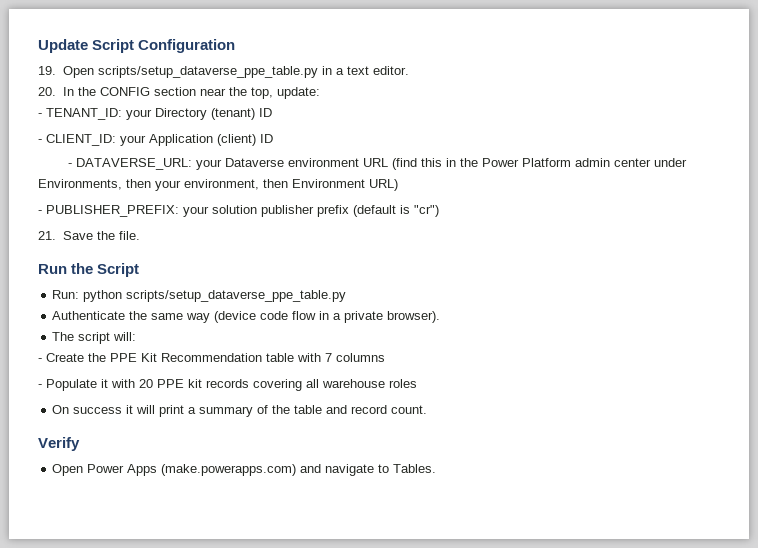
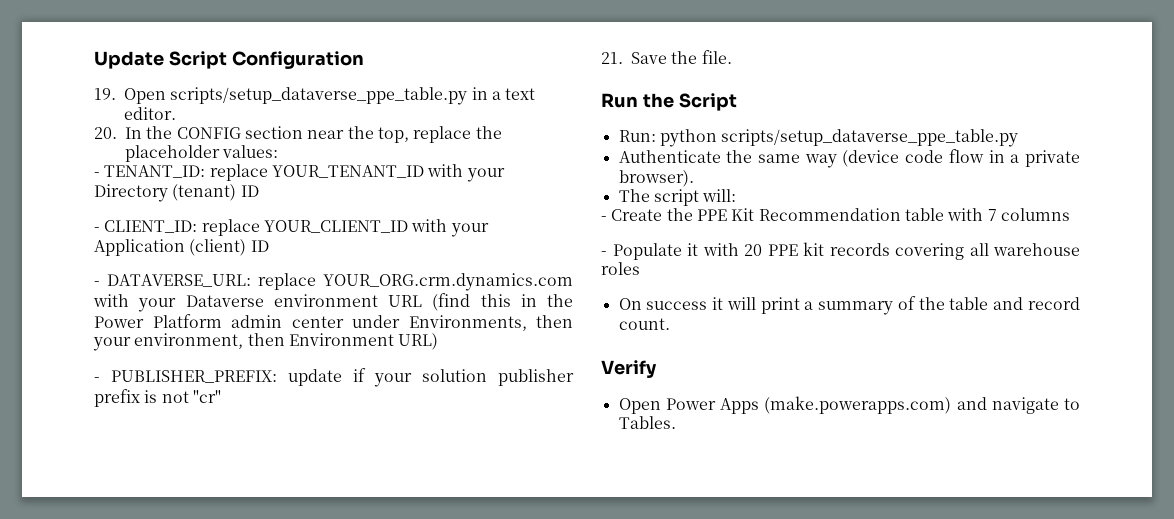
- 20. In the CONFIG section near the top, update:
+ 20. In the CONFIG section near the top, replace the placeholder values:
- - TENANT_ID: your Directory (tenant) ID
+ - TENANT_ID: replace YOUR_TENANT_ID with your Directory (tenant) ID
- - CLIENT_ID: your Application (client) ID
+ - CLIENT_ID: replace YOUR_CLIENT_ID with your Application (client) ID
- - DATAVERSE_URL: your Dataverse environment URL (find this in the Power Platform admin center under Environments, then your environment, then Environment URL)
+ - DATAVERSE_URL: replace YOUR_ORG.crm.dynamics.com with your Dataverse environment URL (find this in the Power Platform admin center under Environments, then your environment, then Environment URL)
- - PUBLISHER_PREFIX: your solution publisher prefix (default is "cr")
+ - PUBLISHER_PREFIX: update if your solution publisher prefix is not "cr"

